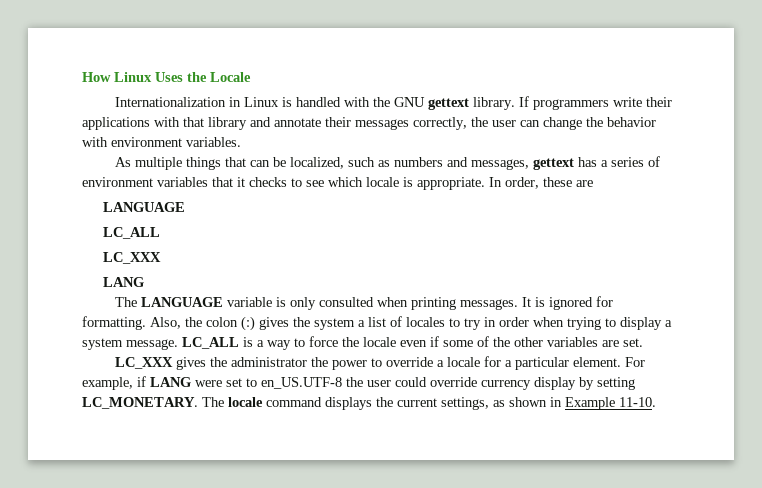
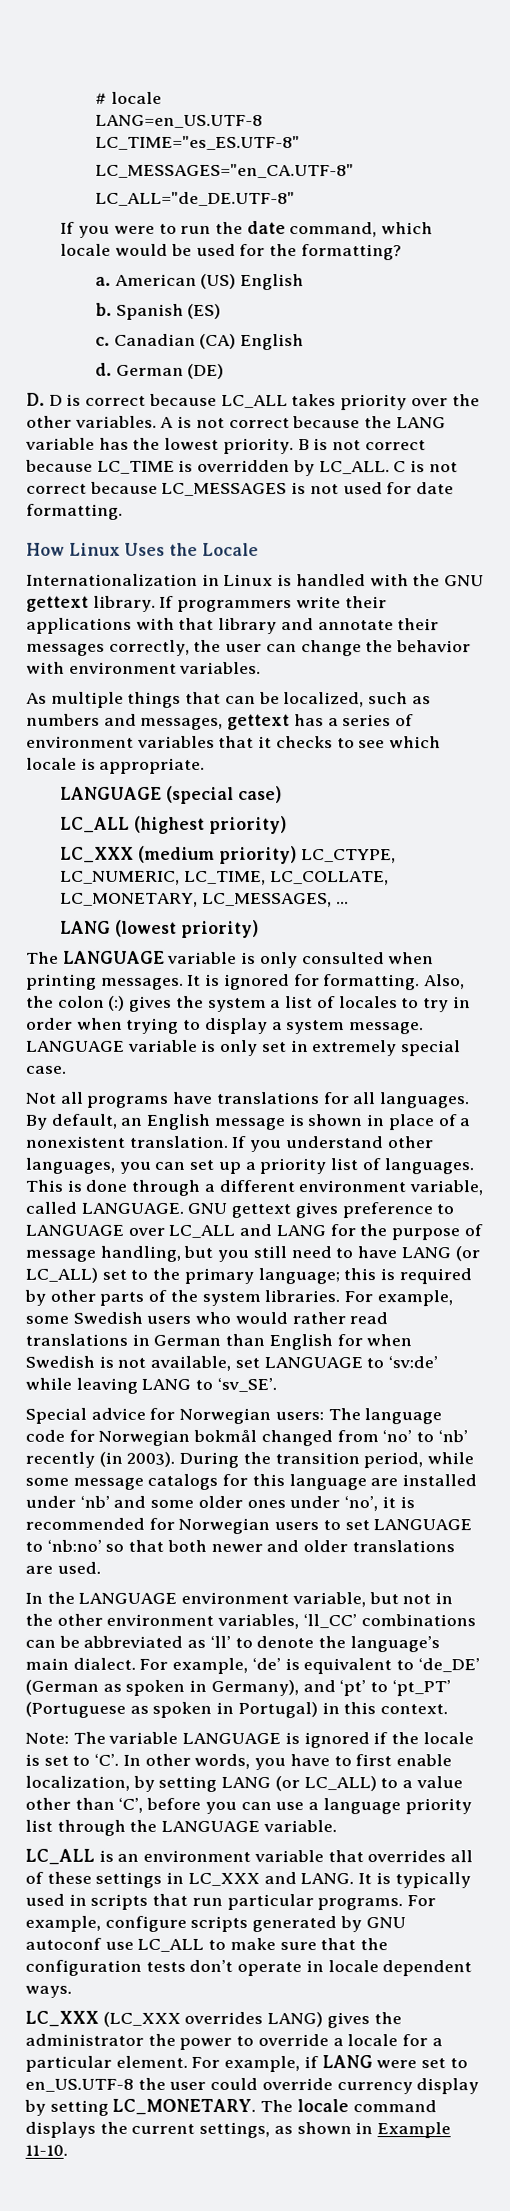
+ # locale
+ LANG=en_US.UTF-8
+ LC_TIME="es_ES.UTF-8"
+ LC_MESSAGES="en_CA.UTF-8"
+ LC_ALL="de_DE.UTF-8"
+ If you were to run the date command, which locale would be used for the formatting?
+ a. American (US) English
+ b. Spanish (ES)
+ c. Canadian (CA) English
+ d. German (DE)
+ D. D is correct because LC_ALL takes priority over the other variables. A is not correct because the LANG variable has the lowest priority. B is not correct because LC_TIME is overridden by LC_ALL. C is not correct because LC_MESSAGES is not used for date formatting.
- As multiple things that can be localized, such as numbers and messages, gettext has a series of environment variables that it checks to see which locale is appropriate. In order, these are
- LANGUAGE
- LC_ALL
- LC_XXX
- LANG
+ As multiple things that can be localized, such as numbers and messages, gettext has a series of environment variables that it checks to see which locale is appropriate.
+ LANGUAGE (special case)
+ LC_ALL (highest priority)
+ LC_XXX (medium priority) LC_CTYPE, LC_NUMERIC, LC_TIME, LC_COLLATE, LC_MONETARY, LC_MESSAGES, ...
+ LANG (lowest priority)
- LC_ALL is a way to force the locale even if some of the other variables are set.
- LC_XXX gives the administrator the power to override a locale for a particular element.
+ LANGUAGE variable is only set in extremely special case.
+ Not all programs have translations for all languages. By default, an English message is shown in place of a nonexistent translation. If you understand other languages, you can set up a priority list of languages. This is done through a different environment variable, called LANGUAGE. GNU gettext gives preference to LANGUAGE over LC_ALL and LANG for the purpose of message handling, but you still need to have LANG (or LC_ALL) set to the primary language; this is required by other parts of the system libraries. For example, some Swedish users who would rather read translations in German than English for when Swedish is not available, set LANGUAGE to ‘sv:de’ while leaving LANG to ‘sv_SE’.
+ Special advice for Norwegian users: The language code for Norwegian bokmål changed from ‘no’ to ‘nb’ recently (in 2003). During the transition period, while some message catalogs for this language are installed under ‘nb’ and some older ones under ‘no’, it is recommended for Norwegian users to set LANGUAGE to ‘nb:no’ so that both newer and older translations are used.
+ In the LANGUAGE environment variable, but not in the other environment variables, ‘ll_CC’ combinations can be abbreviated as ‘ll’ to denote the language’s main dialect. For example, ‘de’ is equivalent to ‘de_DE’ (German as spoken in Germany), and ‘pt’ to ‘pt_PT’ (Portuguese as spoken in Portugal) in this context.
+ Note: The variable LANGUAGE is ignored if the locale is set to ‘C’. In other words, you have to first enable localization, by setting LANG (or LC_ALL) to a value other than ‘C’, before you can use a language priority list through the LANGUAGE variable.
+ LC_ALL is an environment variable that overrides all of these settings in LC_XXX and LANG. It is typically used in scripts that run particular programs. For example, configure scripts generated by GNU autoconf use LC_ALL to make sure that the configuration tests don’t operate in locale dependent ways.
+ LC_XXX (LC_XXX overrides LANG) gives the administrator the power to override a locale for a particular element.

